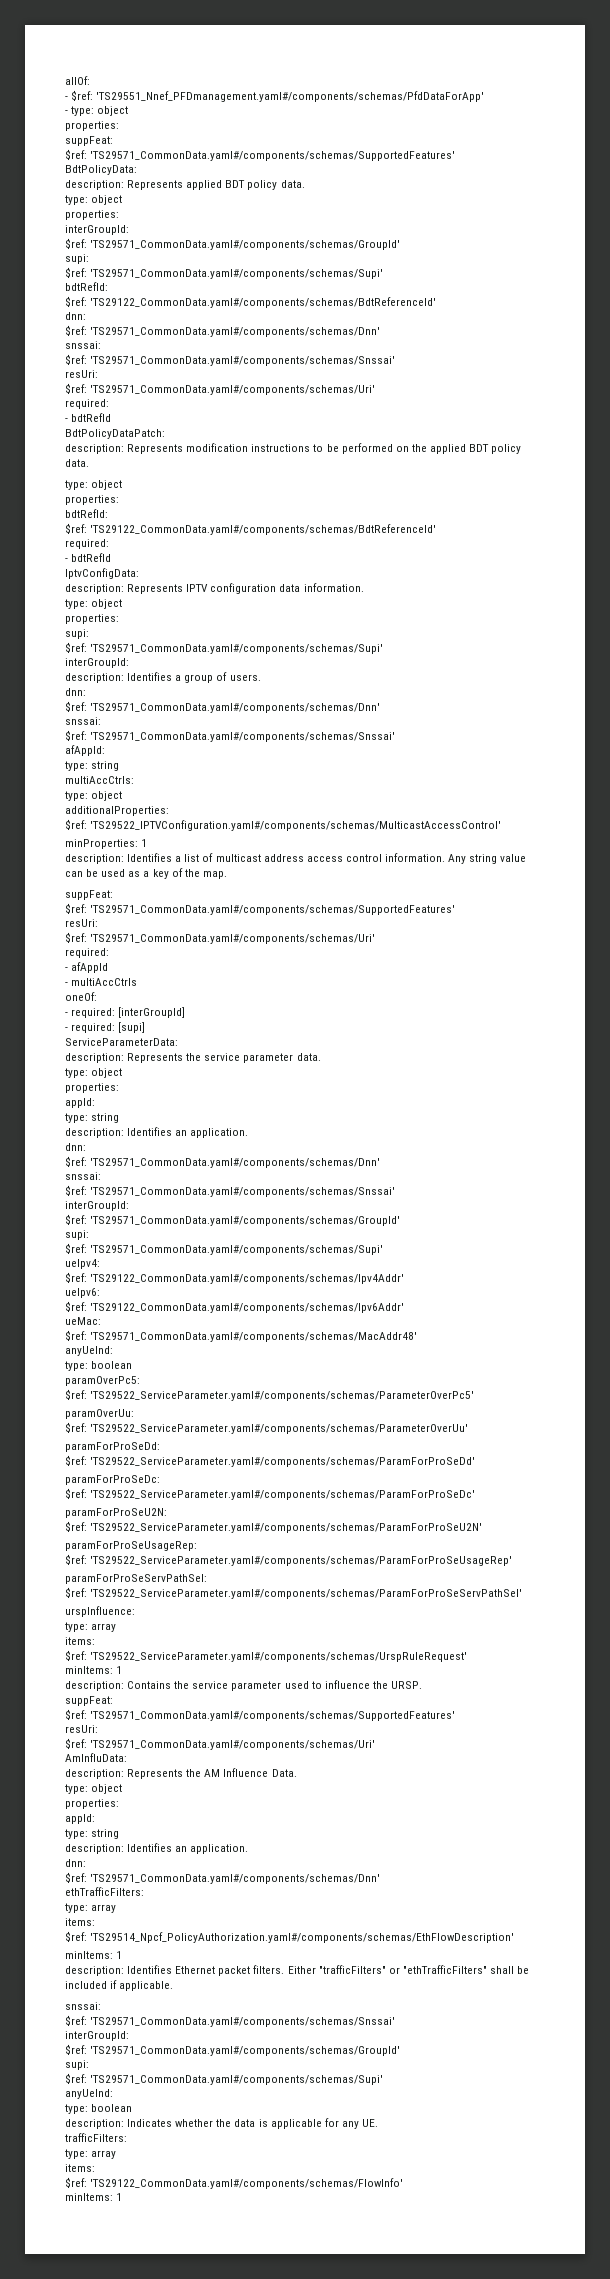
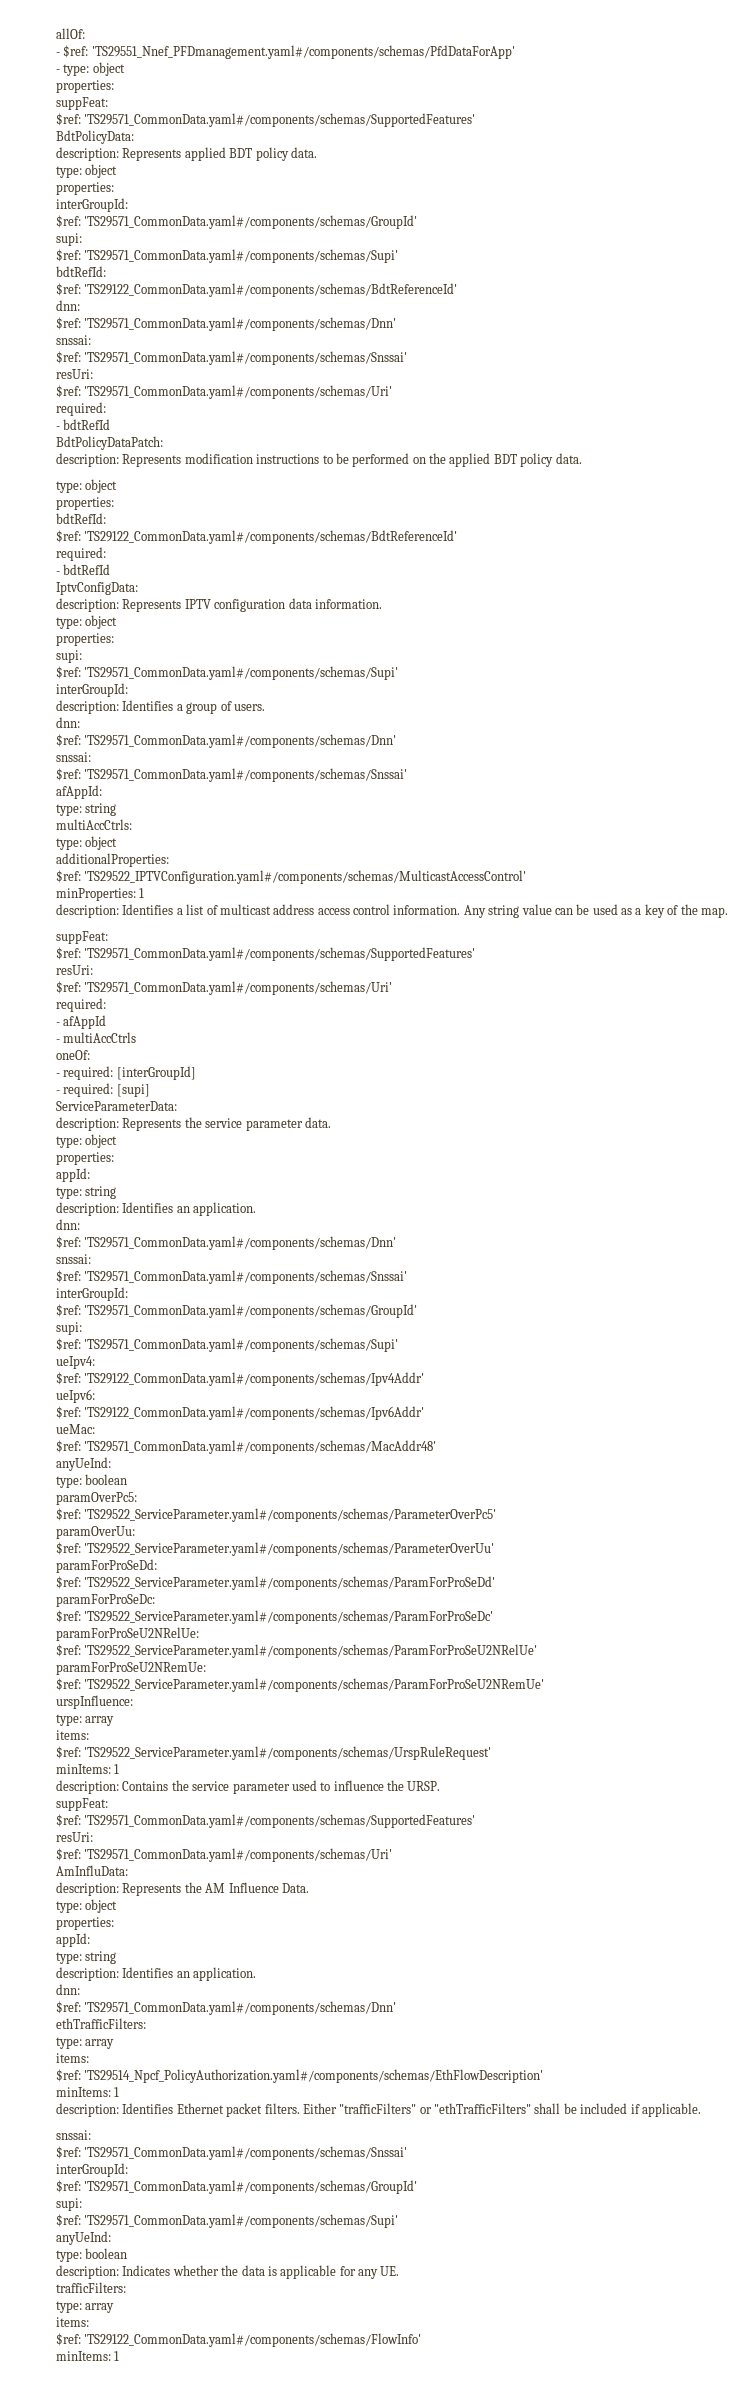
- paramForProSeU2N:
- $ref: 'TS29522_ServiceParameter.yaml#/components/schemas/ParamForProSeU2N'
- paramForProSeUsageRep:
- $ref: 'TS29522_ServiceParameter.yaml#/components/schemas/ParamForProSeUsageRep'
- paramForProSeServPathSel:
- $ref: 'TS29522_ServiceParameter.yaml#/components/schemas/ParamForProSeServPathSel'
+ paramForProSeU2NRelUe:
+ $ref: 'TS29522_ServiceParameter.yaml#/components/schemas/ParamForProSeU2NRelUe'
+ paramForProSeU2NRemUe:
+ $ref: 'TS29522_ServiceParameter.yaml#/components/schemas/ParamForProSeU2NRemUe'

